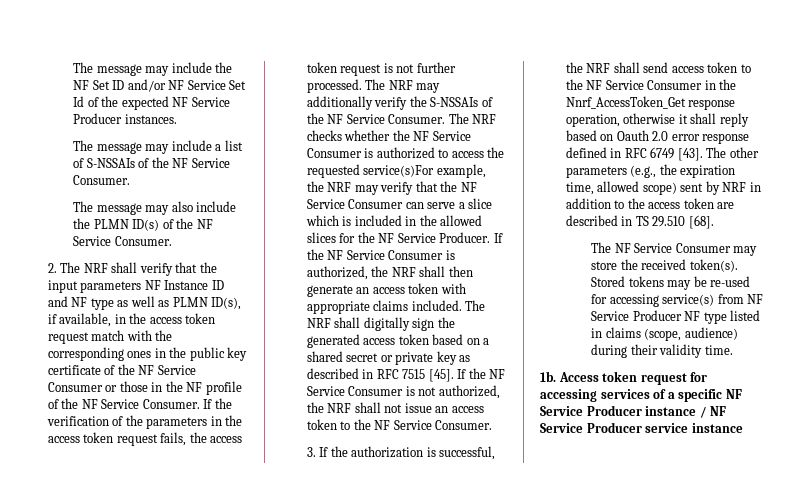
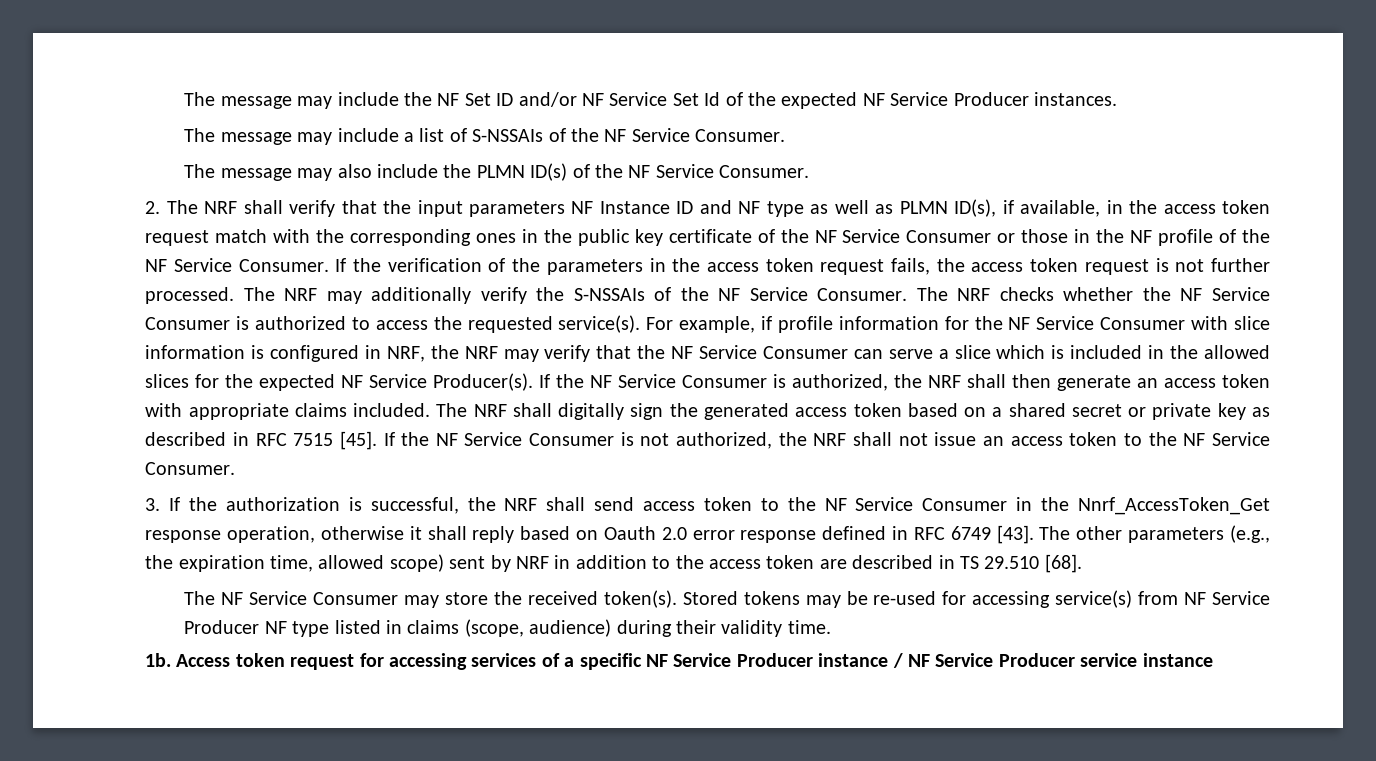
- The NRF checks whether the NF Service Consumer is authorized to access the requested service(s)For example, the NRF may verify that the NF Service Consumer can serve a slice which is included in the allowed slices for the NF Service Producer.
+ The NRF checks whether the NF Service Consumer is authorized to access the requested service(s). For example, if profile information for the NF Service Consumer with slice information is configured in NRF, the NRF may verify that the NF Service Consumer can serve a slice which is included in the allowed slices for the expected NF Service Producer(s).

